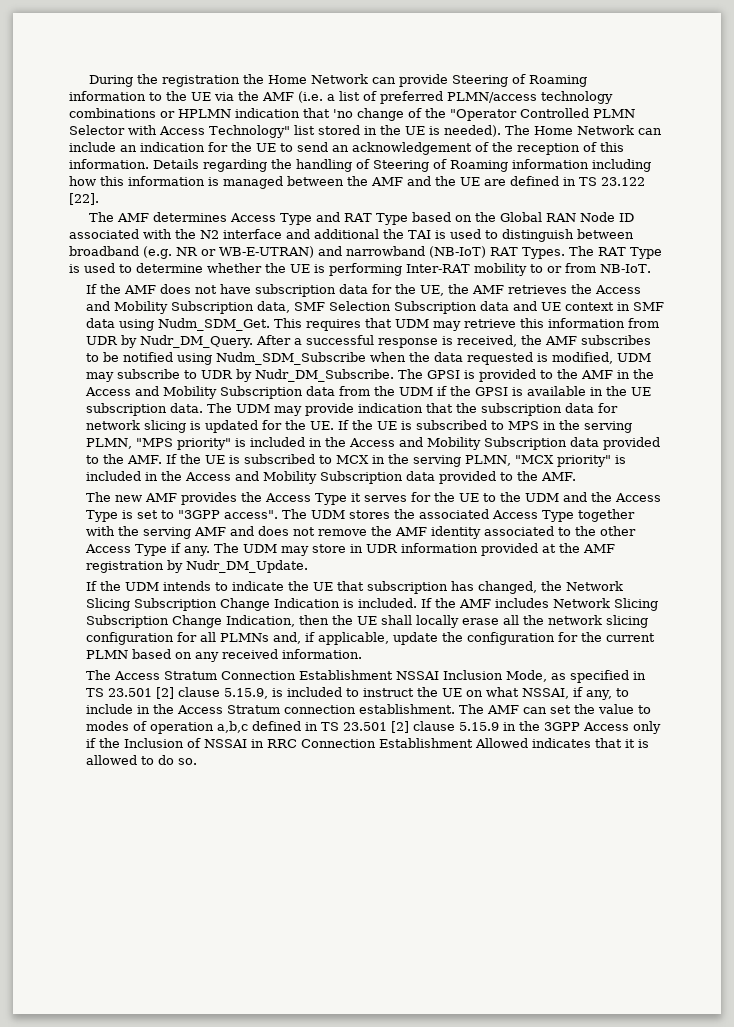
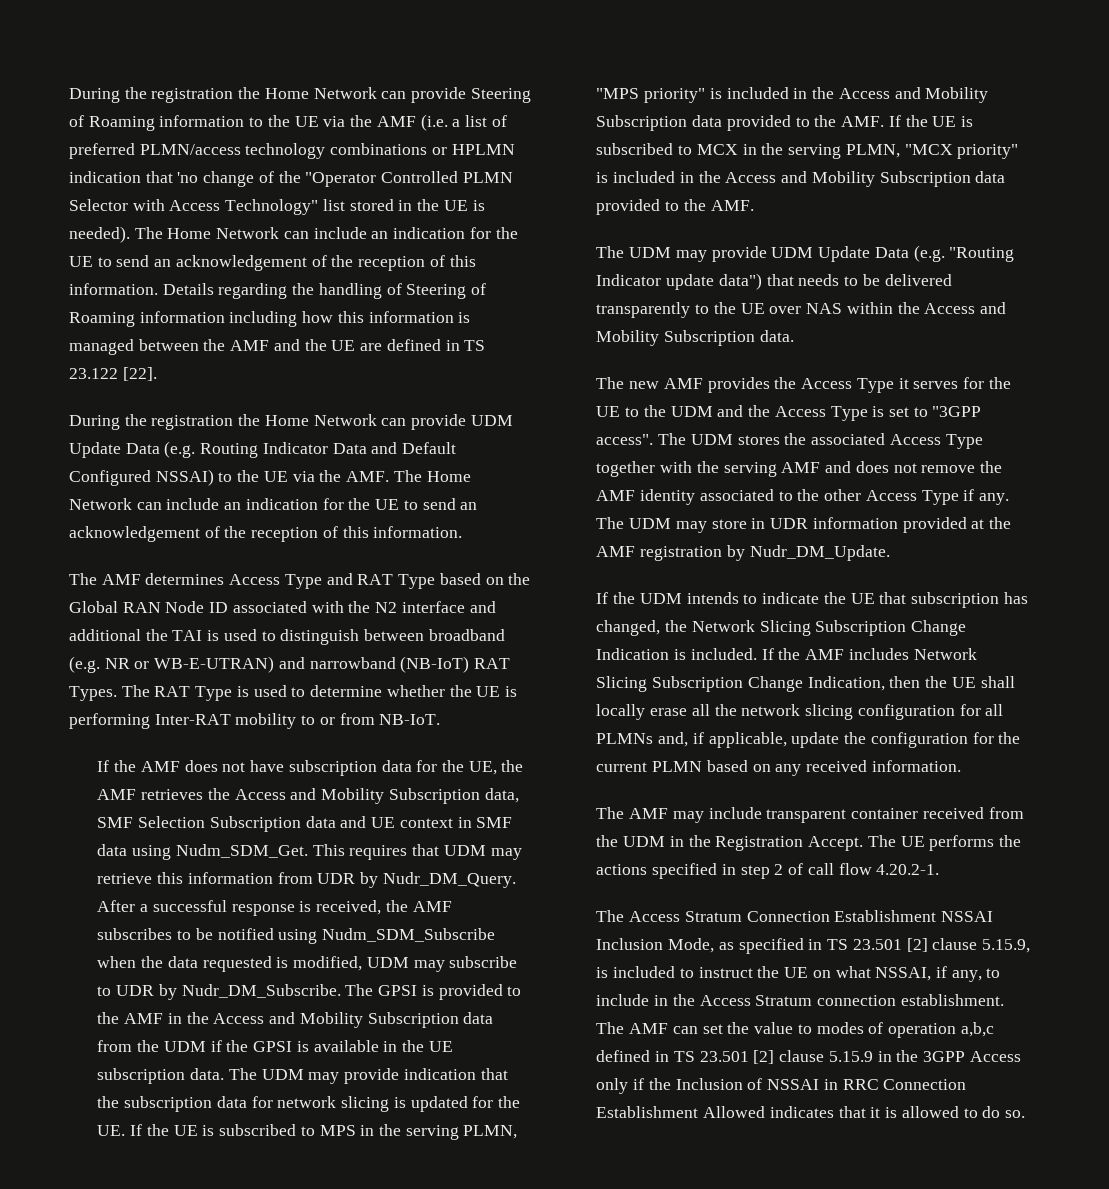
+ During the registration the Home Network can provide UDM Update Data (e.g. Routing Indicator Data and Default Configured NSSAI) to the UE via the AMF. The Home Network can include an indication for the UE to send an acknowledgement of the reception of this information.
+ The UDM may provide UDM Update Data (e.g. "Routing Indicator update data") that needs to be delivered transparently to the UE over NAS within the Access and Mobility Subscription data.
+ The AMF may include transparent container received from the UDM in the Registration Accept. The UE performs the actions specified in step 2 of call flow 4.20.2-1.

